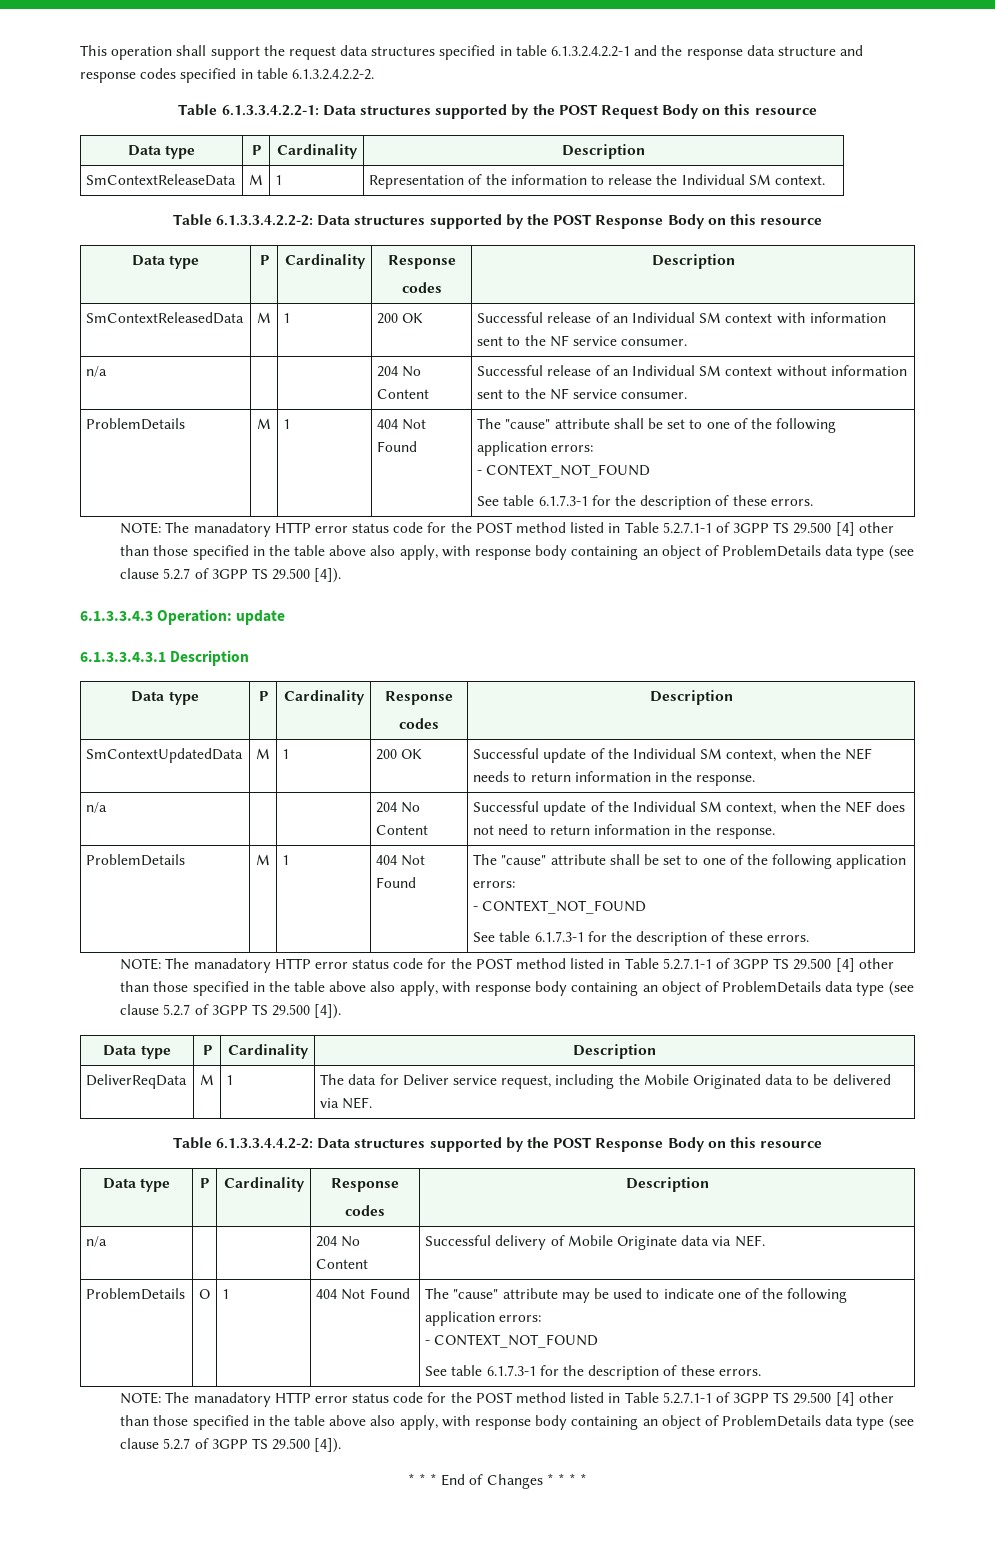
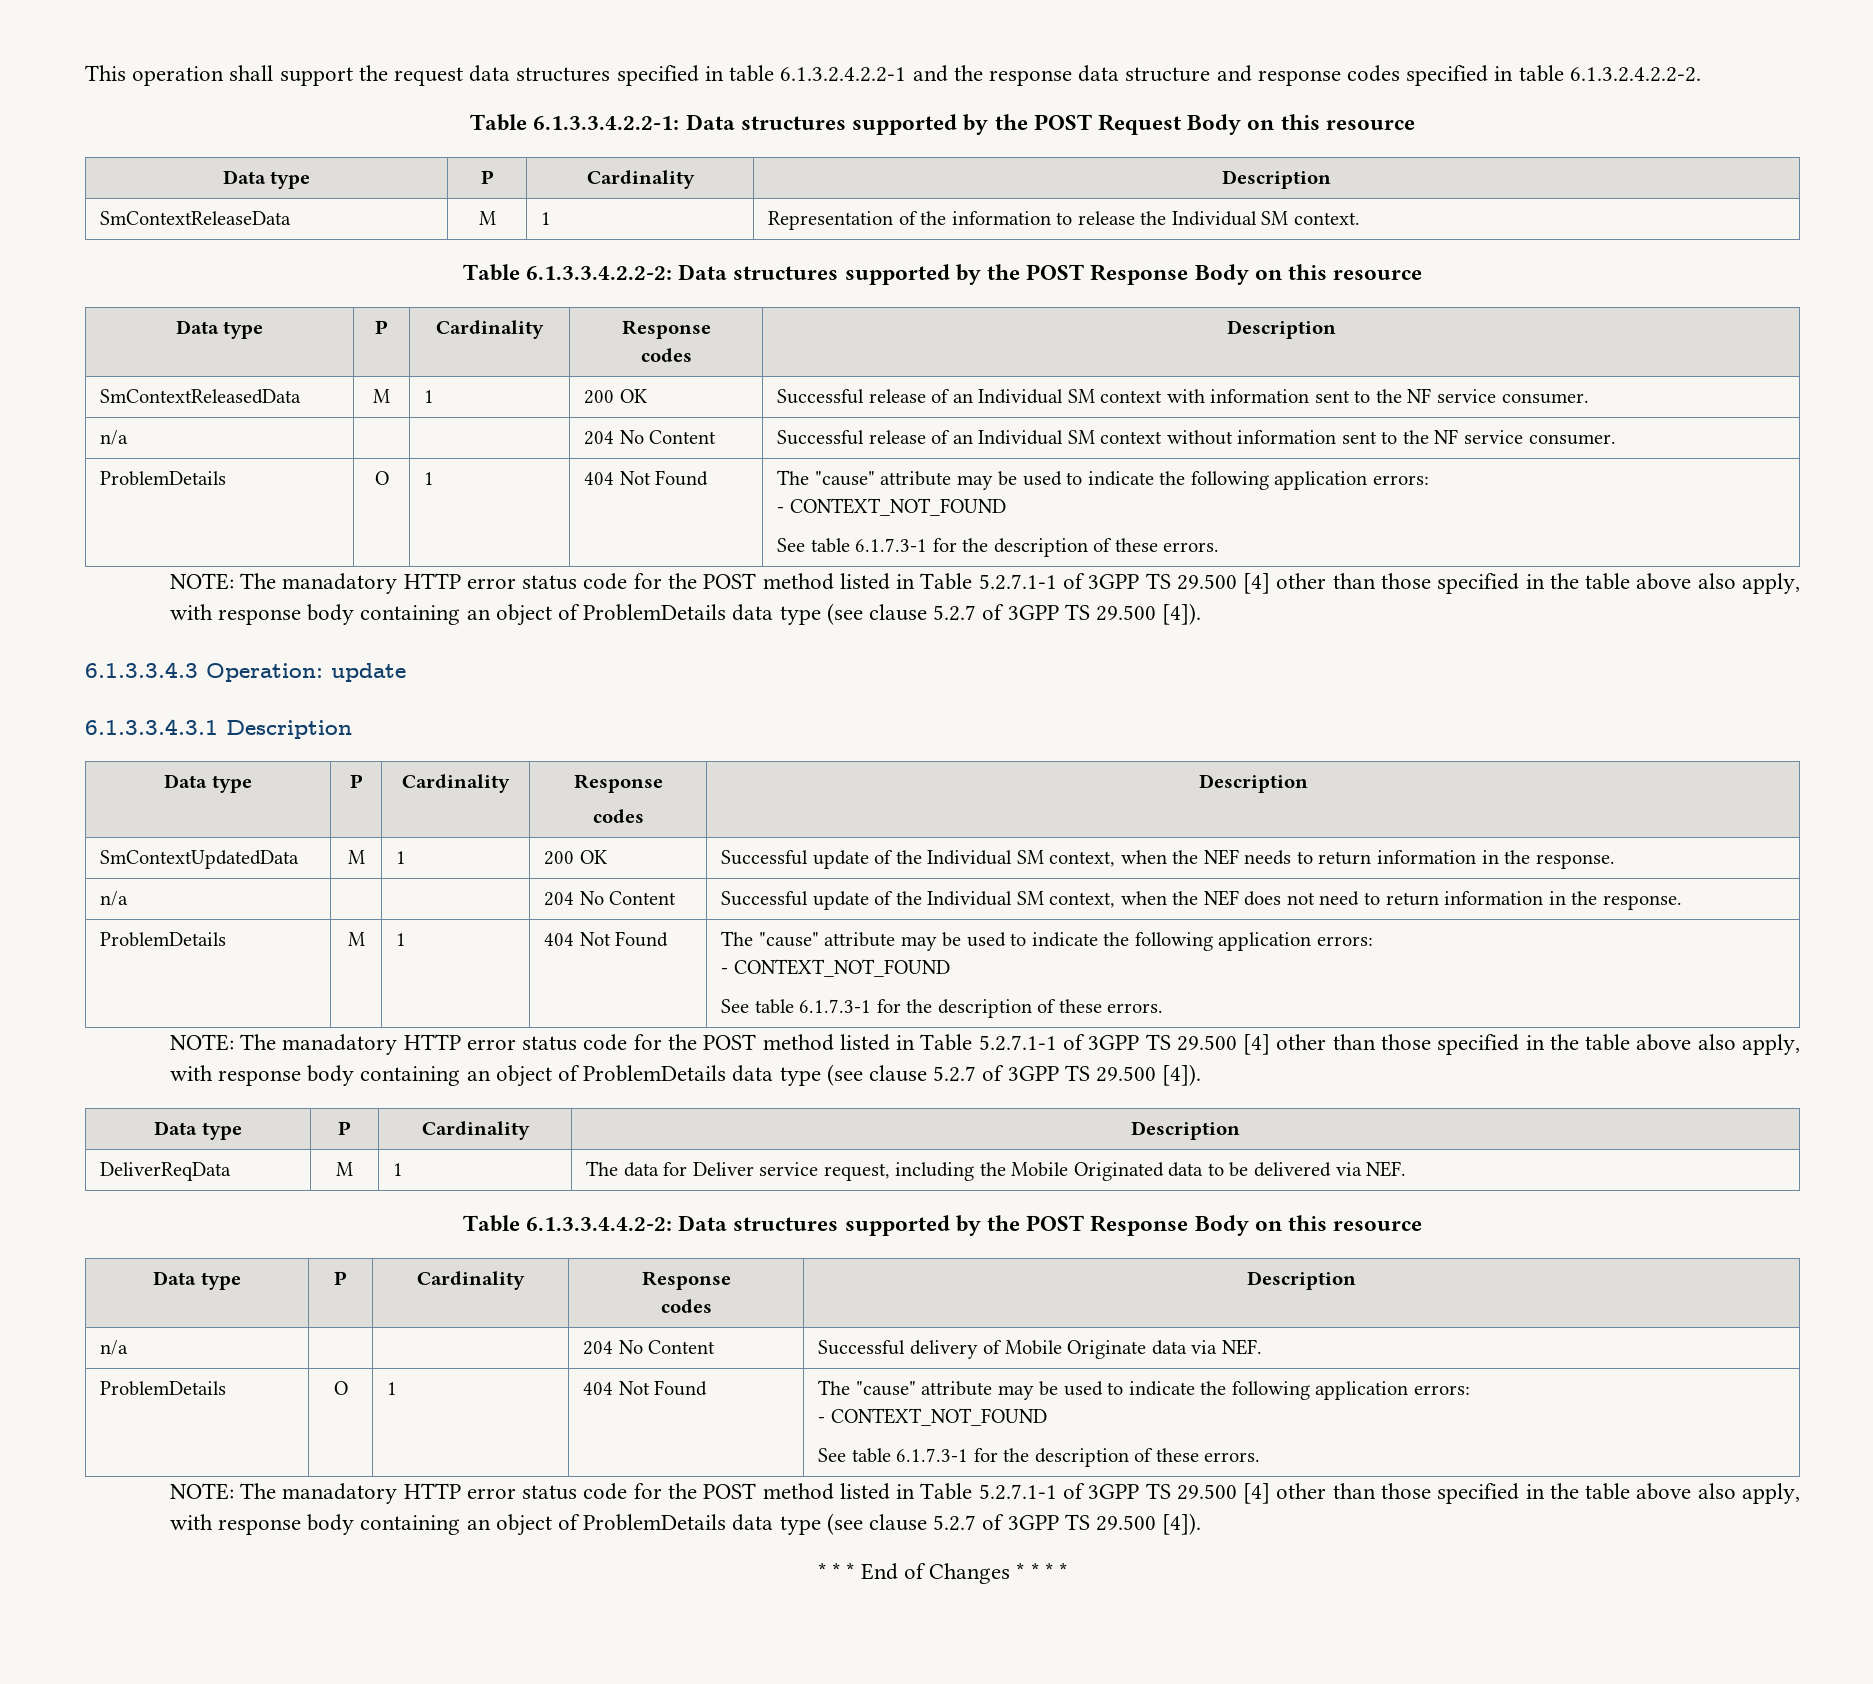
  n/a | | | 204 No Content | Successful release of an Individual SM context without information sent to the NF service consumer.
- ProblemDetails | M | 1 | 404 Not Found | The "cause" attribute shall be set to one of the following application errors:
+ ProblemDetails | O | 1 | 404 Not Found | The "cause" attribute may be used to indicate the following application errors:
  n/a | | | 204 No Content | Successful update of the Individual SM context, when the NEF does not need to return information in the response.
- ProblemDetails | M | 1 | 404 Not Found | The "cause" attribute shall be set to one of the following application errors:
+ ProblemDetails | M | 1 | 404 Not Found | The "cause" attribute may be used to indicate the following application errors:
  n/a | | | 204 No Content | Successful delivery of Mobile Originate data via NEF.
- ProblemDetails | O | 1 | 404 Not Found | The "cause" attribute may be used to indicate one of the following application errors:
+ ProblemDetails | O | 1 | 404 Not Found | The "cause" attribute may be used to indicate the following application errors:

